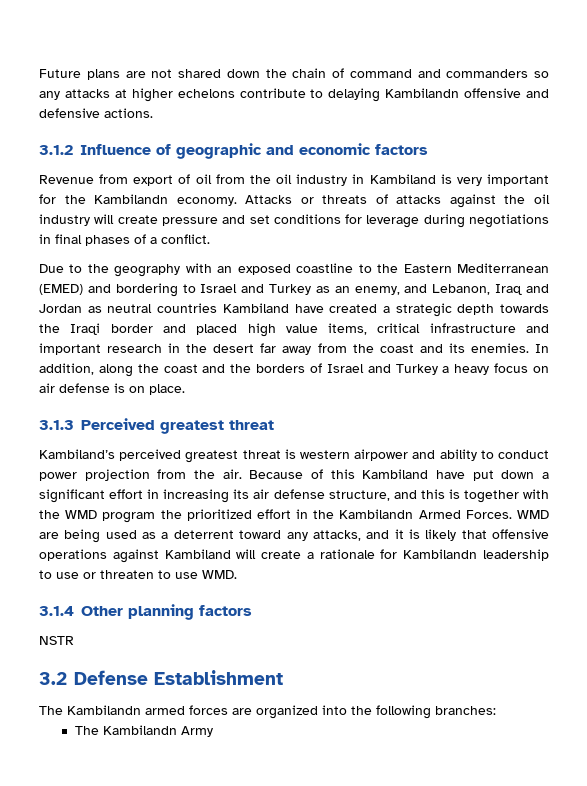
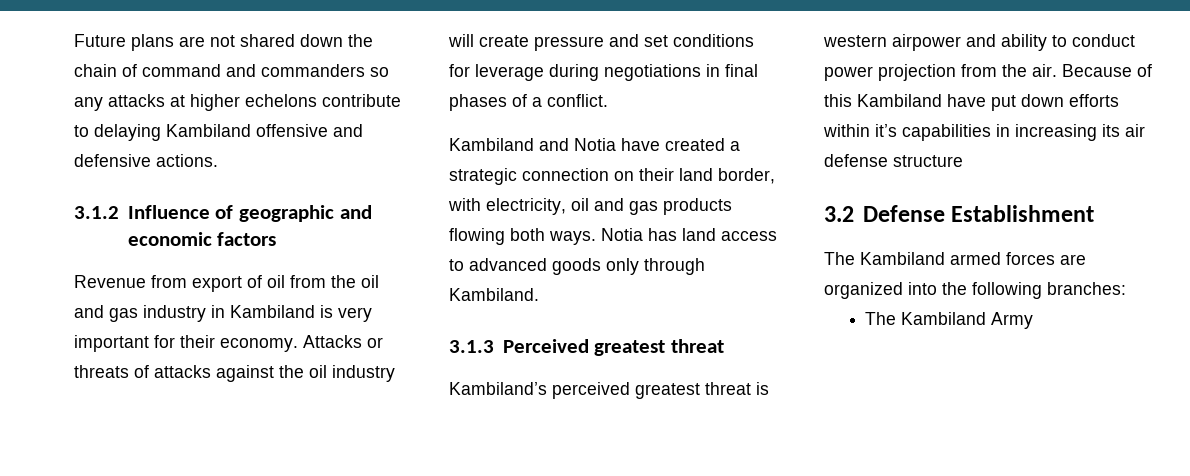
- Future plans are not shared down the chain of command and commanders so any attacks at higher echelons contribute to delaying Kambilandn offensive and defensive actions.
+ Future plans are not shared down the chain of command and commanders so any attacks at higher echelons contribute to delaying Kambiland offensive and defensive actions.
- Revenue from export of oil from the oil industry in Kambiland is very important for the Kambilandn economy.
+ Revenue from export of oil from the oil and gas industry in Kambiland is very important for their economy.
- Due to the geography with an exposed coastline to the Eastern Mediterranean (EMED) and bordering to Israel and Turkey as an enemy, and Lebanon, Iraq and Jordan as neutral countries Kambiland have created a strategic depth towards the Iraqi border and placed high value items, critical infrastructure and important research in the desert far away from the coast and its enemies. In addition, along the coast and the borders of Israel and Turkey a heavy focus on air defense is on place.
+ Kambiland and Notia have created a strategic connection on their land border, with electricity, oil and gas products flowing both ways. Notia has land access to advanced goods only through Kambiland.
- Because of this Kambiland have put down a significant effort in increasing its air defense structure, and this is together with the WMD program the prioritized effort in the Kambilandn Armed Forces. WMD are being used as a deterrent toward any attacks, and it is likely that offensive operations against Kambiland will create a rationale for Kambilandn leadership to use or threaten to use WMD.
- 3.1.4 Other planning factors
- NSTR
+ Because of this Kambiland have put down efforts within it’s capabilities in increasing its air defense structure
- The Kambilandn armed forces are organized into the following branches:
+ The Kambiland armed forces are organized into the following branches:
- The Kambilandn Army
+ The Kambiland Army

